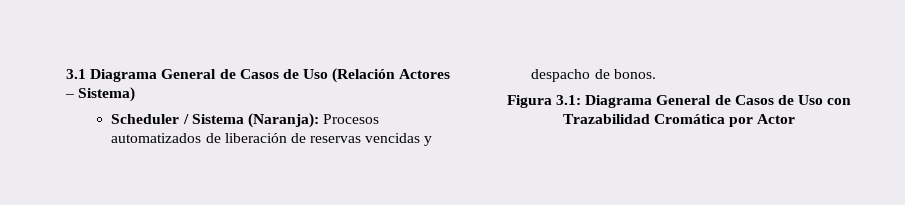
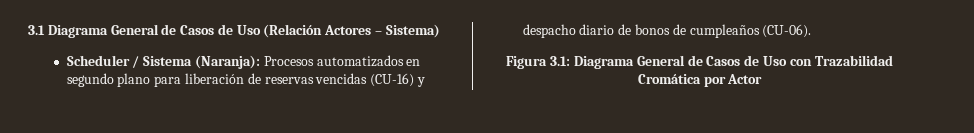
- Scheduler / Sistema (Naranja): Procesos automatizados de liberación de reservas vencidas y despacho de bonos.
+ Scheduler / Sistema (Naranja): Procesos automatizados en segundo plano para liberación de reservas vencidas (CU-16) y despacho diario de bonos de cumpleaños (CU-06).

